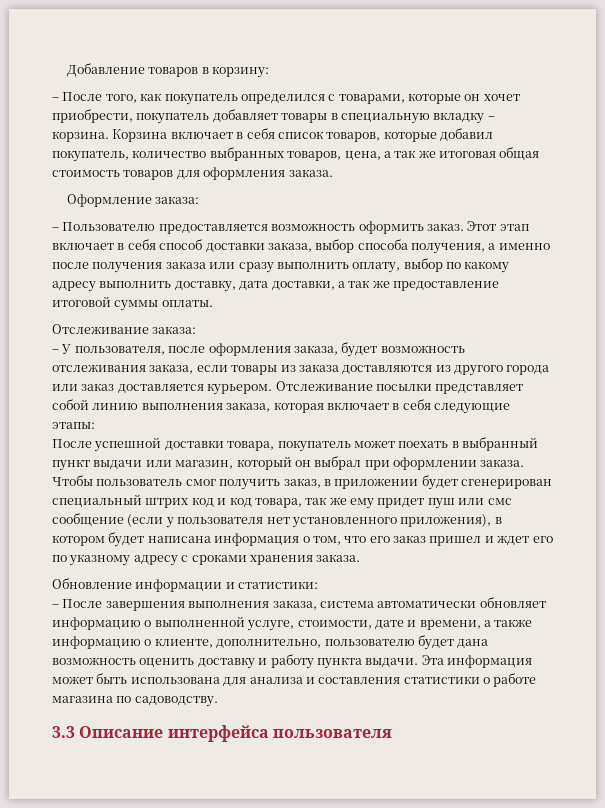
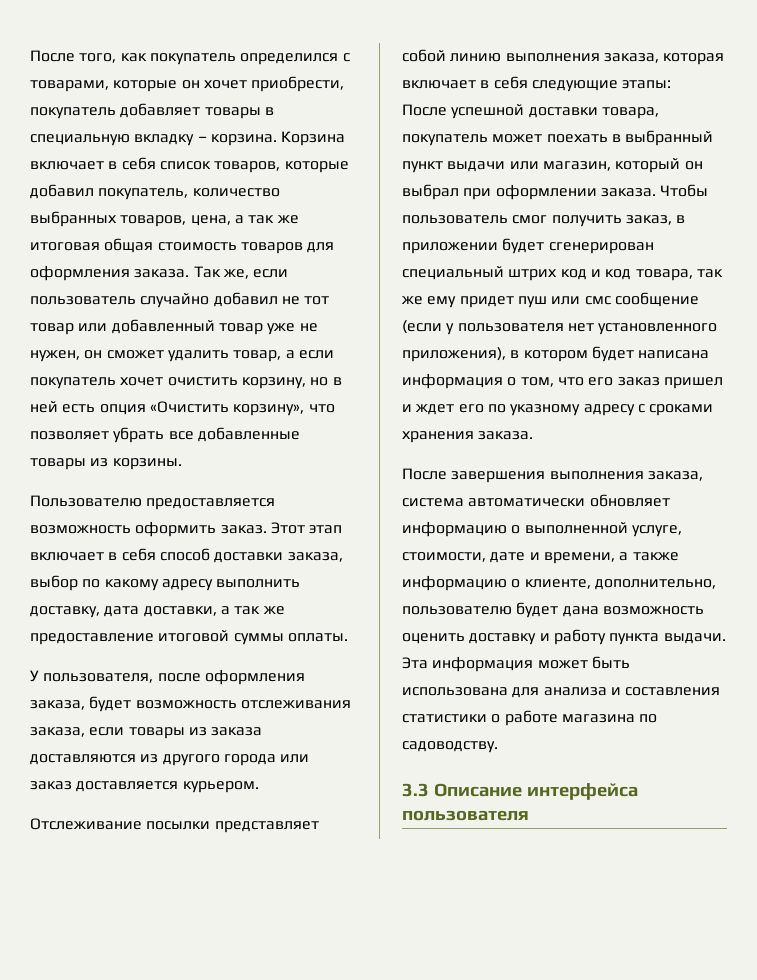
- Добавление товаров в корзину:
- – После того, как покупатель определился с товарами, которые он хочет приобрести, покупатель добавляет товары в специальную вкладку – корзина.
+ После того, как покупатель определился с товарами, которые он хочет приобрести, покупатель добавляет товары в специальную вкладку – корзина.
- Корзина включает в себя список товаров, которые добавил покупатель, количество выбранных товаров, цена, а так же итоговая общая стоимость товаров для оформления заказа.
- Оформление заказа:
- – Пользователю предоставляется возможность оформить заказ.
+ Корзина включает в себя список товаров, которые добавил покупатель, количество выбранных товаров, цена, а так же итоговая общая стоимость товаров для оформления заказа. Так же, если пользователь случайно добавил не тот товар или добавленный товар уже не нужен, он сможет удалить товар, а если покупатель хочет очистить корзину, но в ней есть опция «Очистить корзину», что позволяет убрать все добавленные товары из корзины.
+ Пользователю предоставляется возможность оформить заказ.
- Этот этап включает в себя способ доставки заказа, выбор способа получения, а именно после получения заказа или сразу выполнить оплату, выбор по какому адресу выполнить доставку, дата доставки, а так же предоставление итоговой суммы оплаты.
+ Этот этап включает в себя способ доставки заказа, выбор по какому адресу выполнить доставку, дата доставки, а так же предоставление итоговой суммы оплаты.
- Отслеживание заказа:
- – У пользователя, после оформления заказа, будет возможность отслеживания заказа, если товары из заказа доставляются из другого города или заказ доставляется курьером. Отслеживание посылки представляет собой линию выполнения заказа, которая включает в себя следующие этапы:
+ У пользователя, после оформления заказа, будет возможность отслеживания заказа, если товары из заказа доставляются из другого города или заказ доставляется курьером.
+ Отслеживание посылки представляет собой линию выполнения заказа, которая включает в себя следующие этапы:
- Обновление информации и статистики:
- – После завершения выполнения заказа, система автоматически обновляет информацию о выполненной услуге, стоимости, дате и времени, а также информацию о клиенте, дополнительно, пользователю будет дана возможность оценить доставку и работу пункта выдачи.
+ После завершения выполнения заказа, система автоматически обновляет информацию о выполненной услуге, стоимости, дате и времени, а также информацию о клиенте, дополнительно, пользователю будет дана возможность оценить доставку и работу пункта выдачи.

